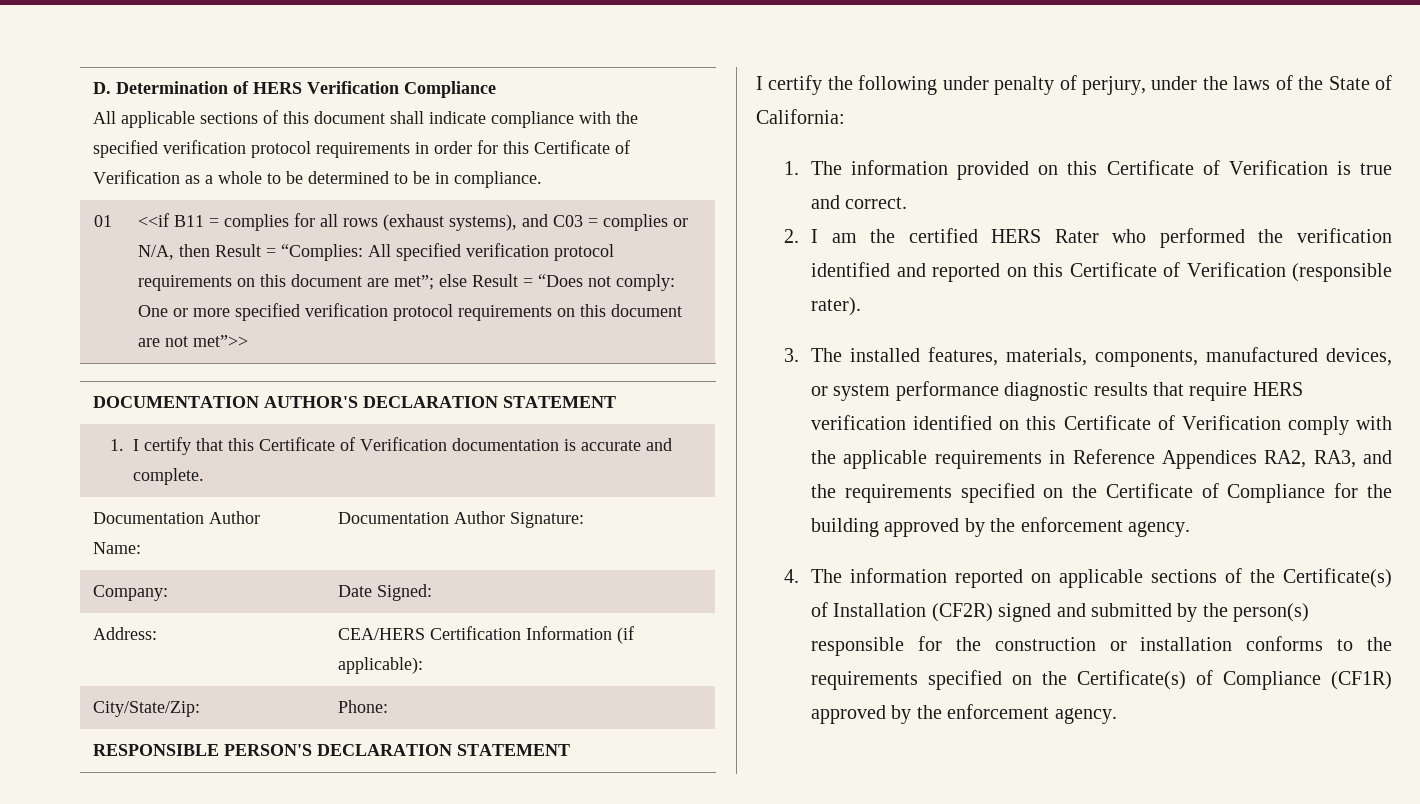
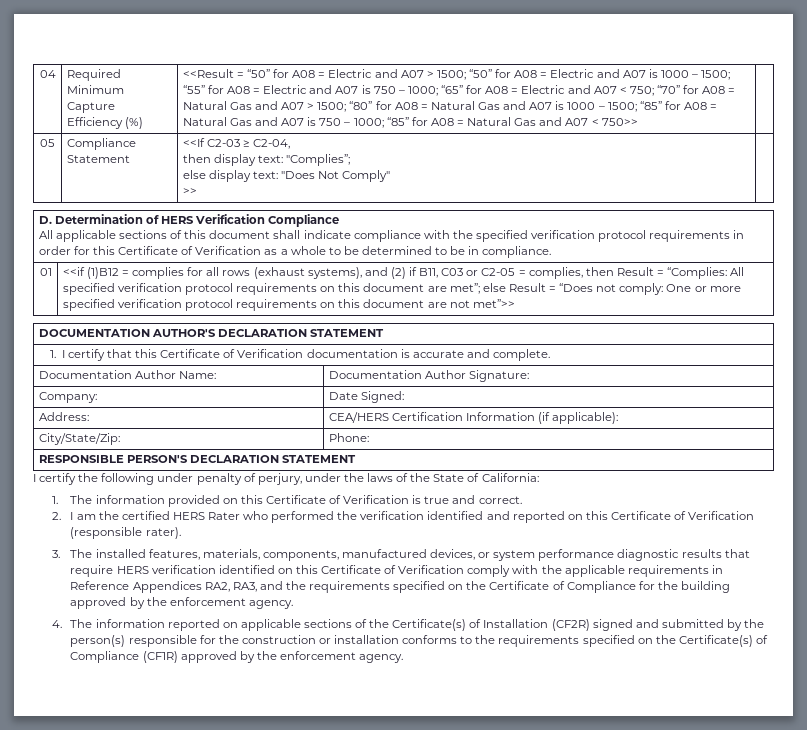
+ 04 | Required Minimum Capture Efficiency (%) | <<Result = “50” for A08 = Electric and A07 > 1500; “50” for A08 = Electric and A07 is 1000 – 1500; “55” for A08 = Electric and A07 is 750 – 1000; “65” for A08 = Electric and A07 < 750; “70” for A08 = Natural Gas and A07 > 1500; “80” for A08 = Natural Gas and A07 is 1000 – 1500; “85” for A08 = Natural Gas and A07 is 750 – 1000; “85” for A08 = Natural Gas and A07 < 750>> |
+ 05 | Compliance Statement | <<If C2-03 ≥ C2-04,
+ then display text: "Complies”;
+ else display text: "Does Not Comply"
+ >> |
- <<if B11 = complies for all rows (exhaust systems), and C03 = complies or N/A, then Result = “Complies: All specified verification protocol requirements on this document are met”; else Result = “Does not comply: One or more specified verification protocol requirements on this document are not met”>>
+ <<if (1)B12 = complies for all rows (exhaust systems), and (2) if B11, C03 or C2-05 = complies, then Result = “Complies: All specified verification protocol requirements on this document are met”; else Result = “Does not comply: One or more specified verification protocol requirements on this document are not met”>>

